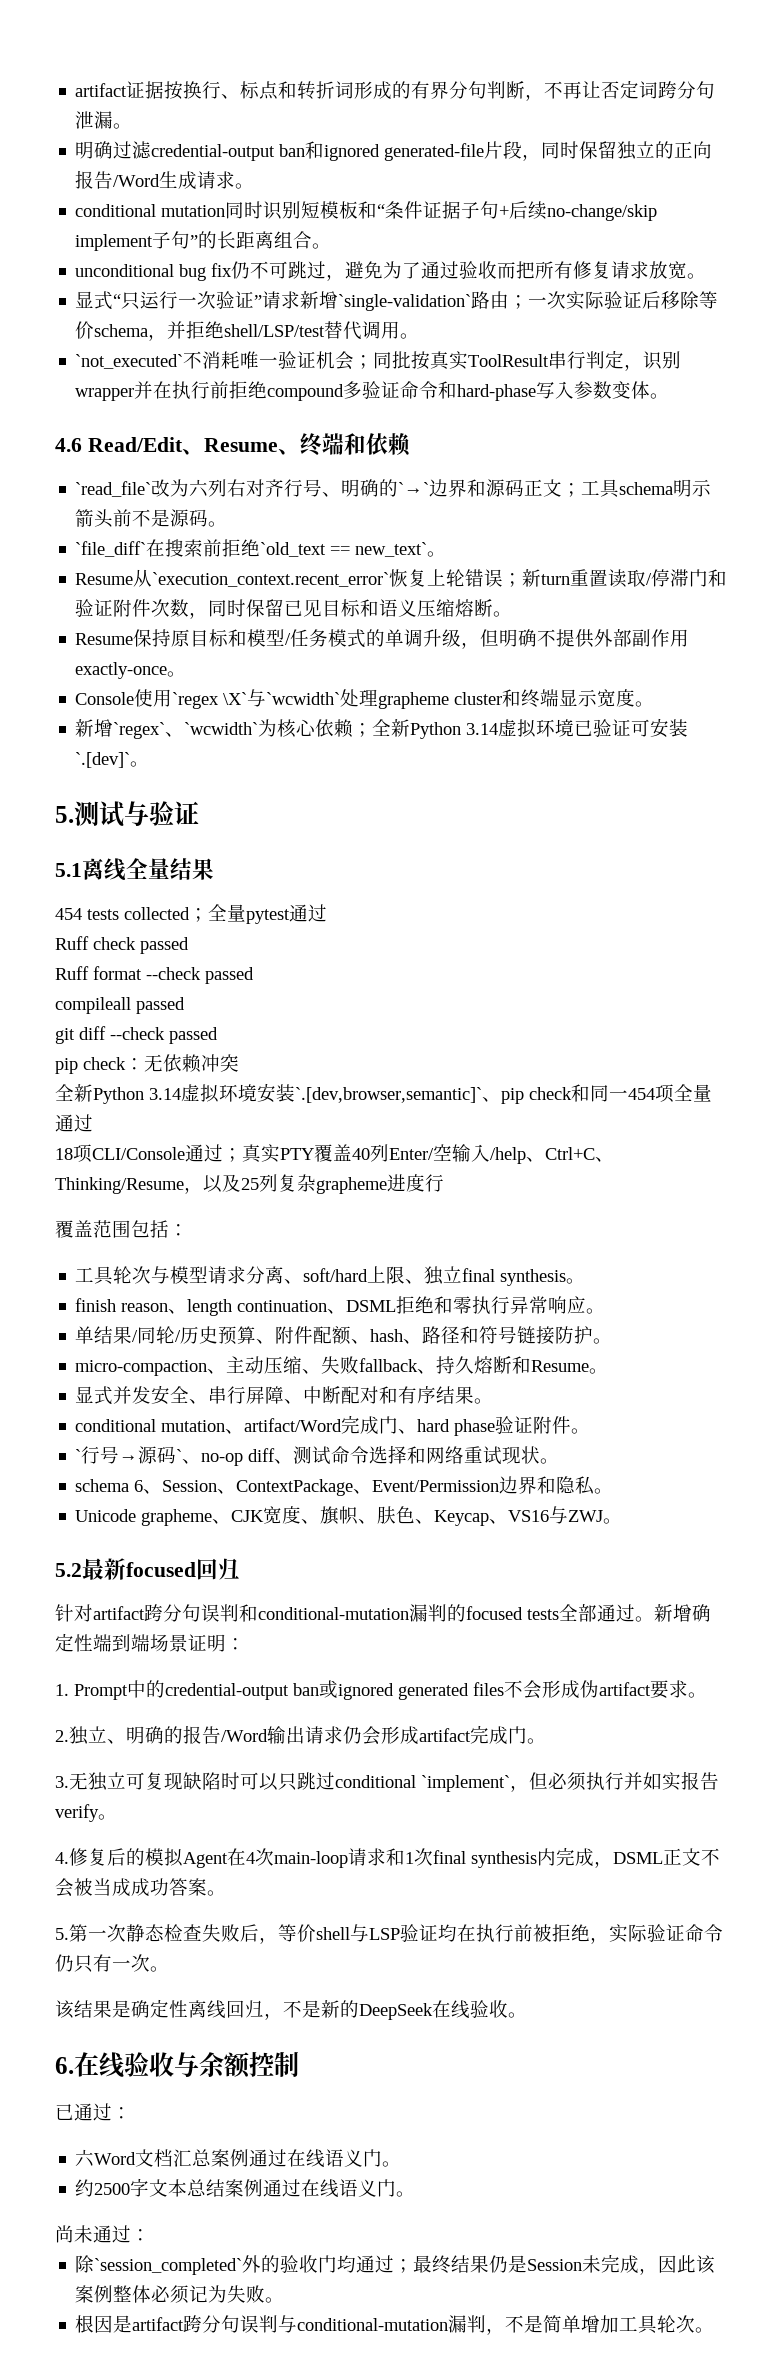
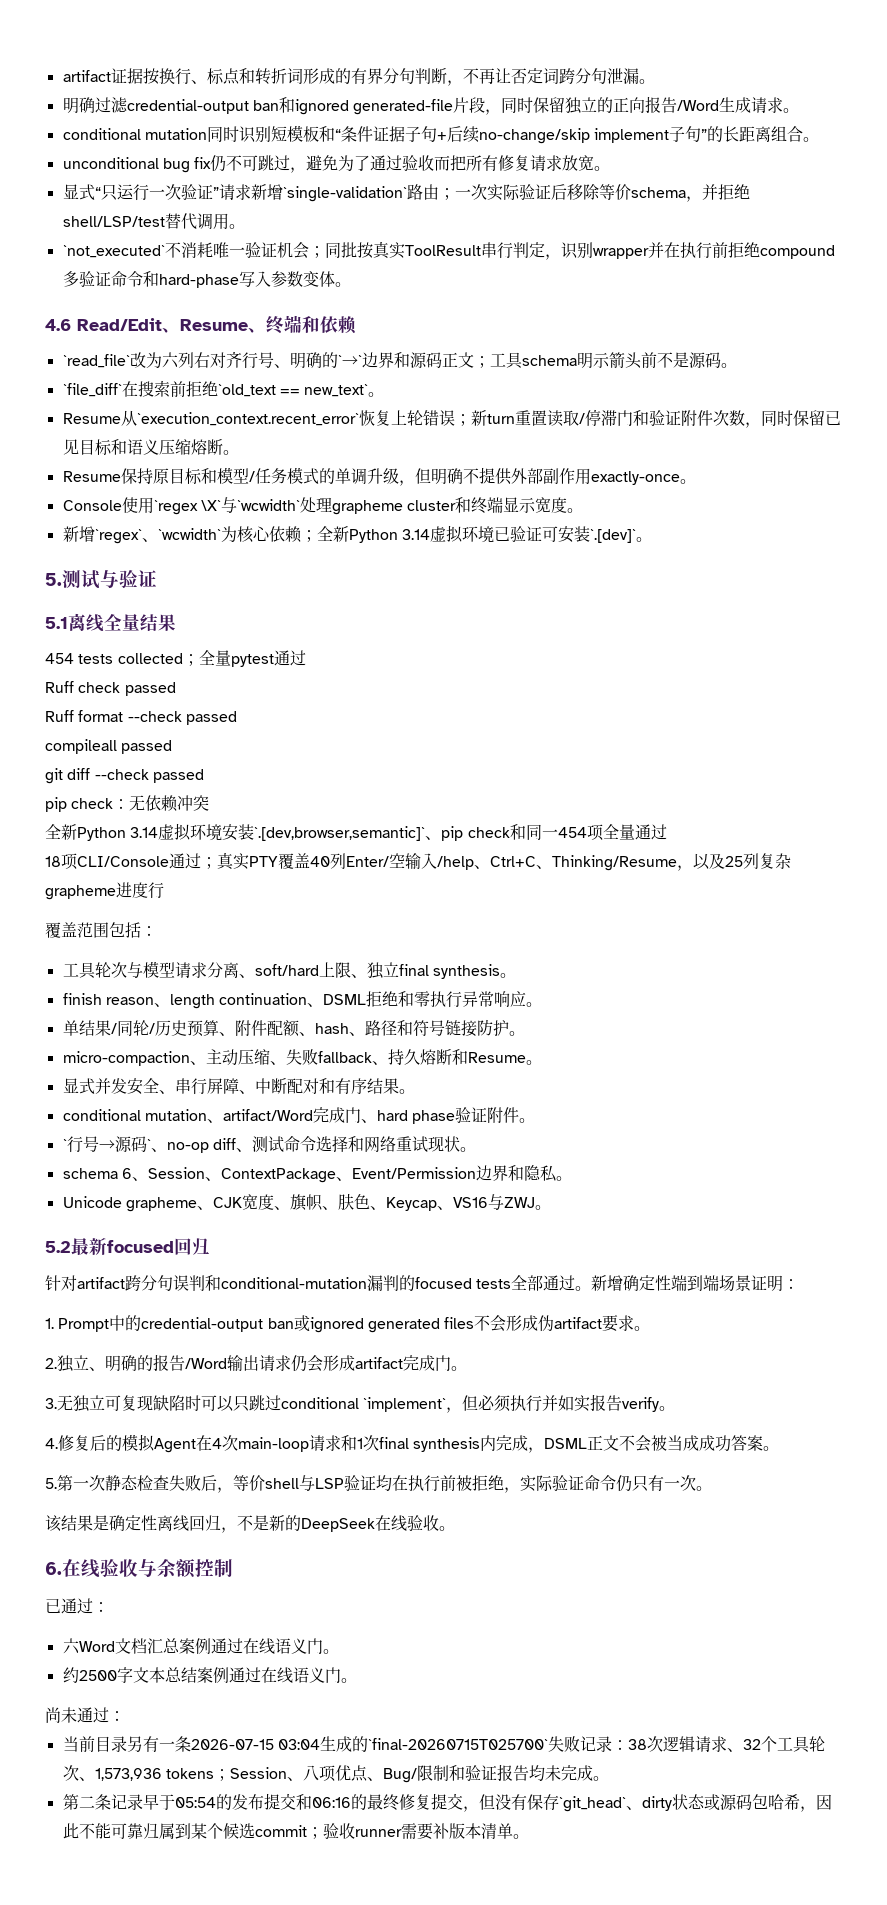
- 除`session_completed`外的验收门均通过；最终结果仍是Session未完成，因此该案例整体必须记为失败。
- 根因是artifact跨分句误判与conditional-mutation漏判，不是简单增加工具轮次。
+ 当前目录另有一条2026-07-15 03:04生成的`final-20260715T025700`失败记录：38次逻辑请求、32个工具轮次、1,573,936 tokens；Session、八项优点、Bug/限制和验证报告均未完成。
+ 第二条记录早于05:54的发布提交和06:16的最终修复提交，但没有保存`git_head`、dirty状态或源码包哈希，因此不能可靠归属到某个候选commit；验收runner需要补版本清单。

